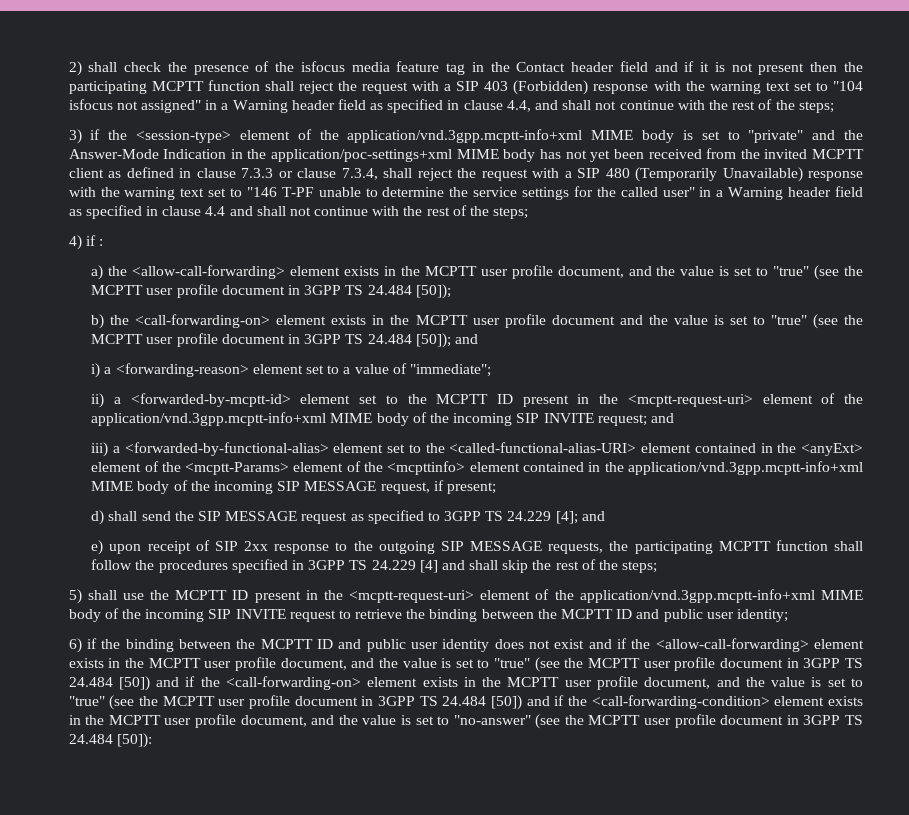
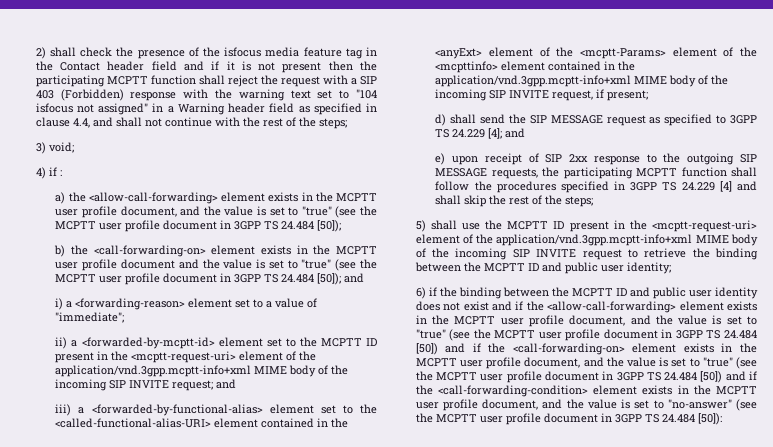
- 3) if the <session-type> element of the application/vnd.3gpp.mcptt-info+xml MIME body is set to "private" and the Answer-Mode Indication in the application/poc-settings+xml MIME body has not yet been received from the invited MCPTT client as defined in clause 7.3.3 or clause 7.3.4, shall reject the request with a SIP 480 (Temporarily Unavailable) response with the warning text set to "146 T-PF unable to determine the service settings for the called user" in a Warning header field as specified in clause 4.4 and shall not continue with the rest of the steps;
+ 3) void;
- iii) a <forwarded-by-functional-alias> element set to the <called-functional-alias-URI> element contained in the <anyExt> element of the <mcptt-Params> element of the <mcpttinfo> element contained in the application/vnd.3gpp.mcptt-info+xml MIME body of the incoming SIP MESSAGE request, if present;
+ iii) a <forwarded-by-functional-alias> element set to the <called-functional-alias-URI> element contained in the <anyExt> element of the <mcptt-Params> element of the <mcpttinfo> element contained in the application/vnd.3gpp.mcptt-info+xml MIME body of the incoming SIP INVITE request, if present;

